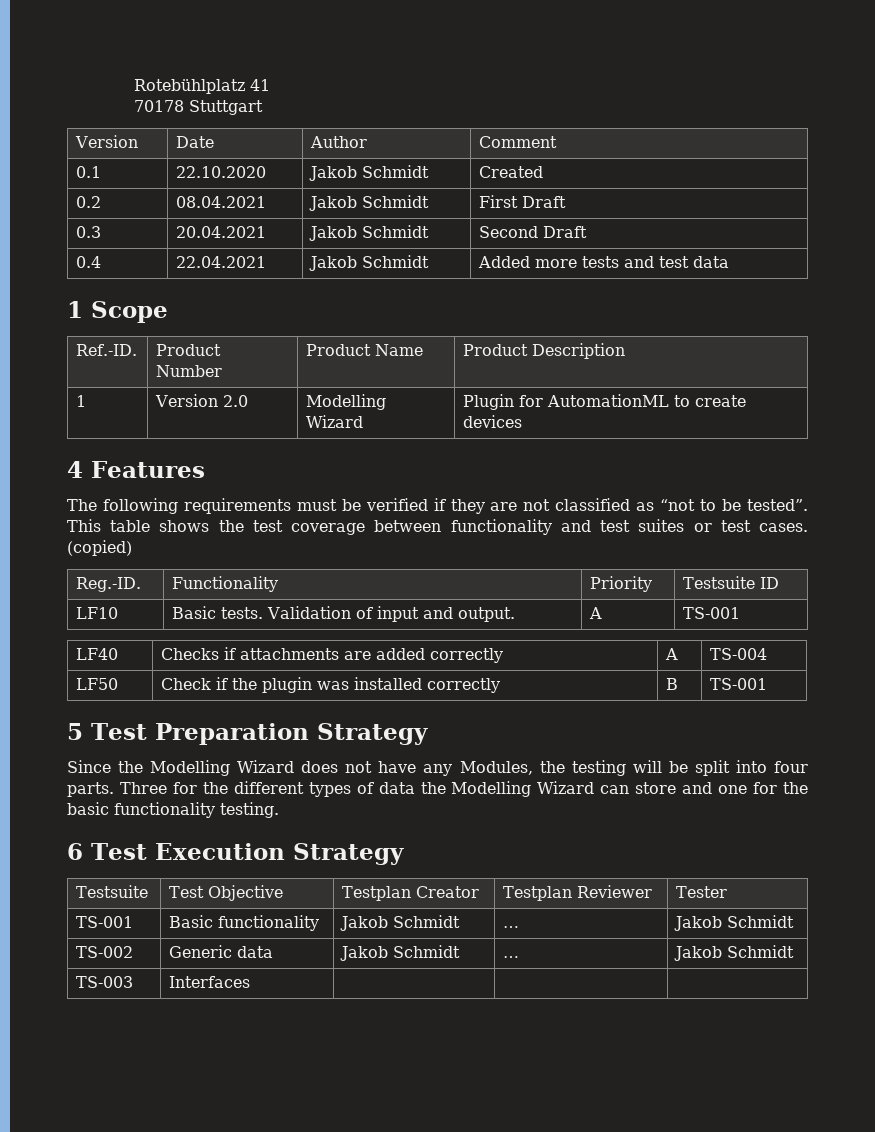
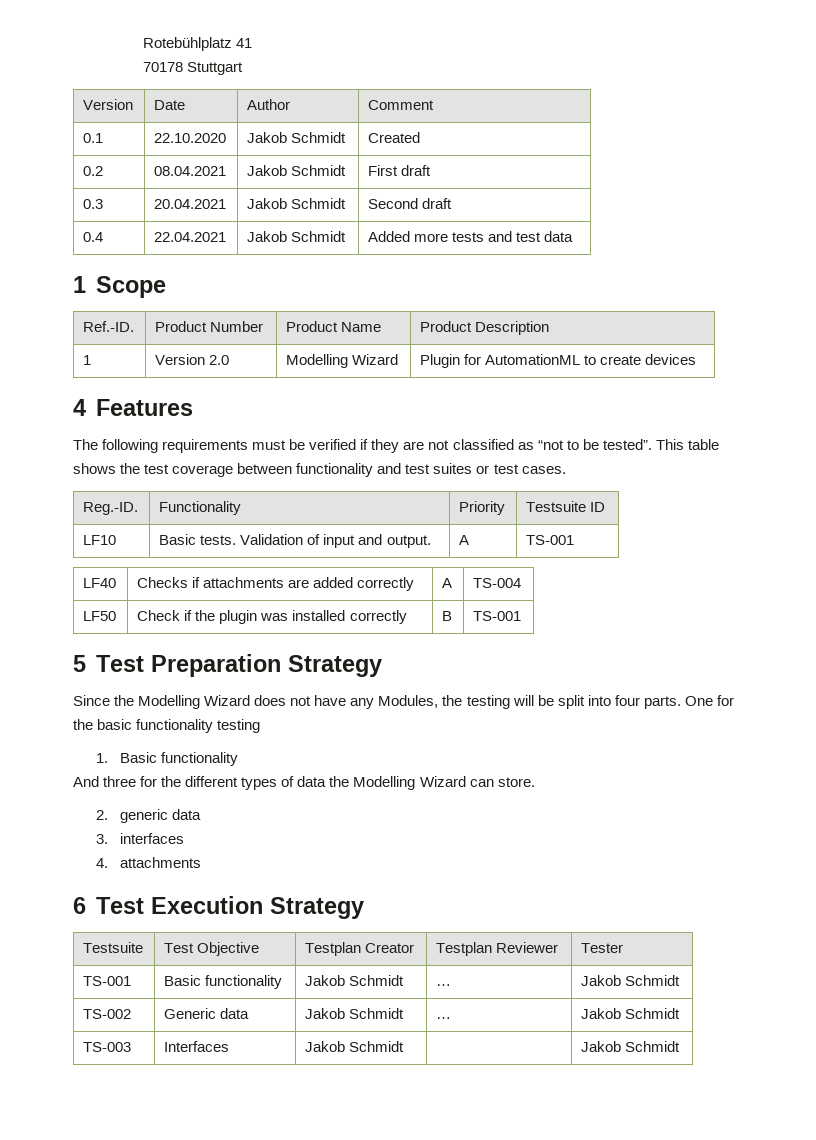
- 0.2 | 08.04.2021 | Jakob Schmidt | First Draft
+ 0.2 | 08.04.2021 | Jakob Schmidt | First draft
- 0.3 | 20.04.2021 | Jakob Schmidt | Second Draft
+ 0.3 | 20.04.2021 | Jakob Schmidt | Second draft
- (copied)
- Three for the different types of data the Modelling Wizard can store and one for the basic functionality testing.
+ One for the basic functionality testing
+ 1. Basic functionality
+ And three for the different types of data the Modelling Wizard can store.
+ 2. generic data
+ 3. interfaces
+ 4. attachments
- TS-003 | Interfaces | | |
+ TS-003 | Interfaces | Jakob Schmidt | | Jakob Schmidt

